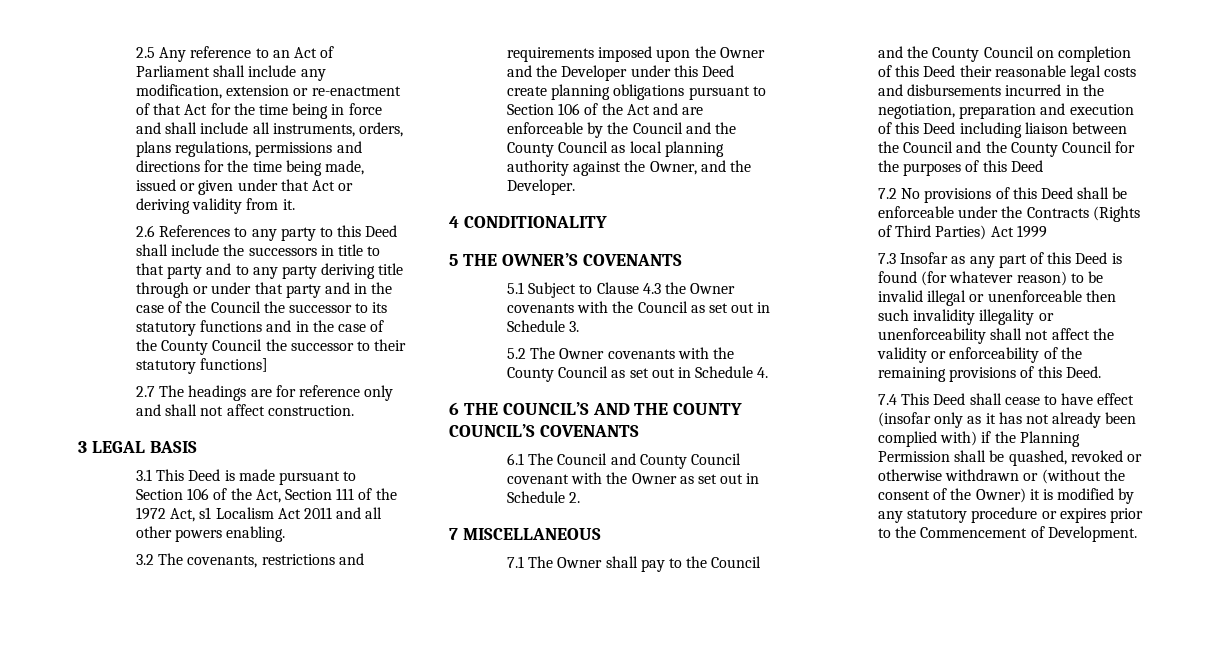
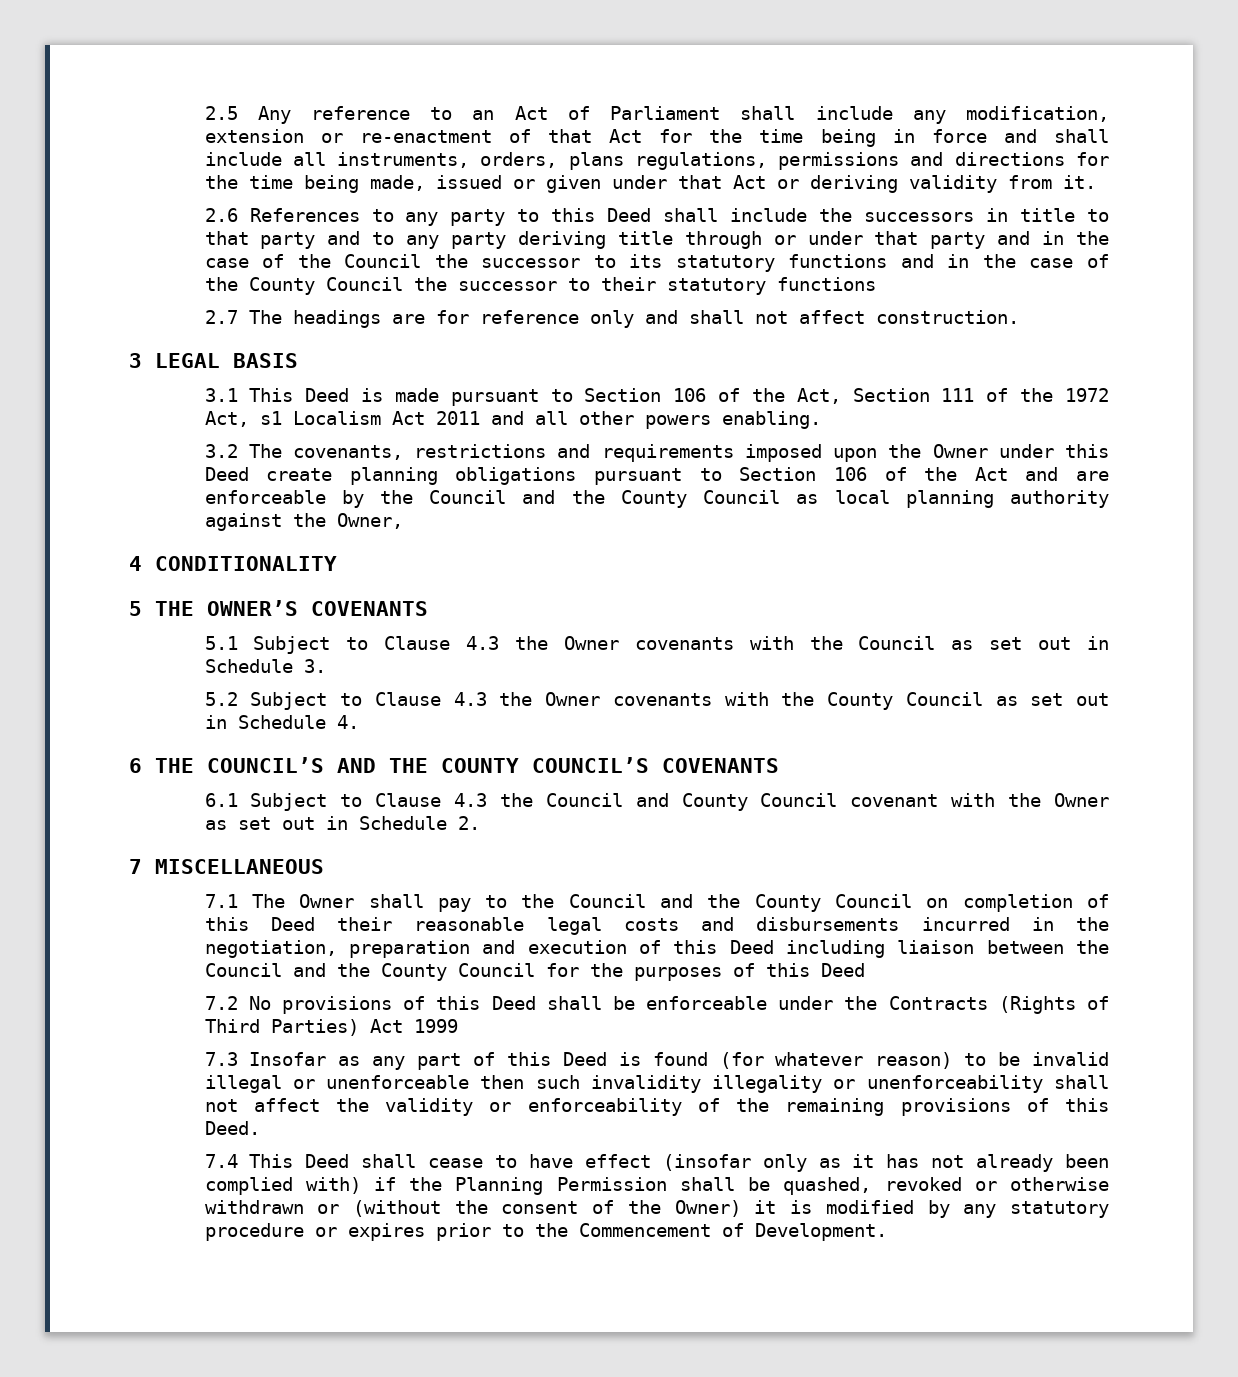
- 2.6 References to any party to this Deed shall include the successors in title to that party and to any party deriving title through or under that party and in the case of the Council the successor to its statutory functions and in the case of the County Council the successor to their statutory functions]
+ 2.6 References to any party to this Deed shall include the successors in title to that party and to any party deriving title through or under that party and in the case of the Council the successor to its statutory functions and in the case of the County Council the successor to their statutory functions
- 3.2 The covenants, restrictions and requirements imposed upon the Owner and the Developer under this Deed create planning obligations pursuant to Section 106 of the Act and are enforceable by the Council and the County Council as local planning authority against the Owner, and the Developer.
+ 3.2 The covenants, restrictions and requirements imposed upon the Owner under this Deed create planning obligations pursuant to Section 106 of the Act and are enforceable by the Council and the County Council as local planning authority against the Owner,
- 5.2 The Owner covenants with the County Council as set out in Schedule 4.
+ 5.2 Subject to Clause 4.3 the Owner covenants with the County Council as set out in Schedule 4.
- 6.1 The Council and County Council covenant with the Owner as set out in Schedule 2.
+ 6.1 Subject to Clause 4.3 the Council and County Council covenant with the Owner as set out in Schedule 2.

